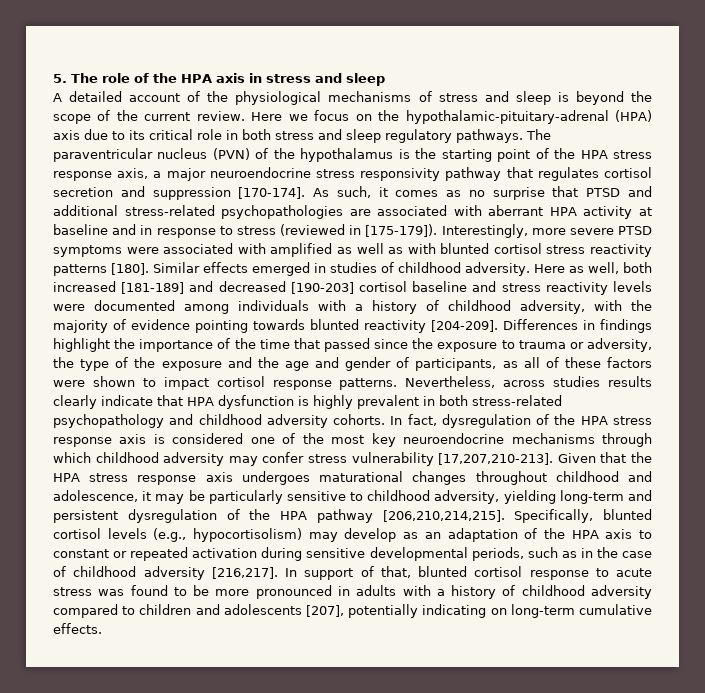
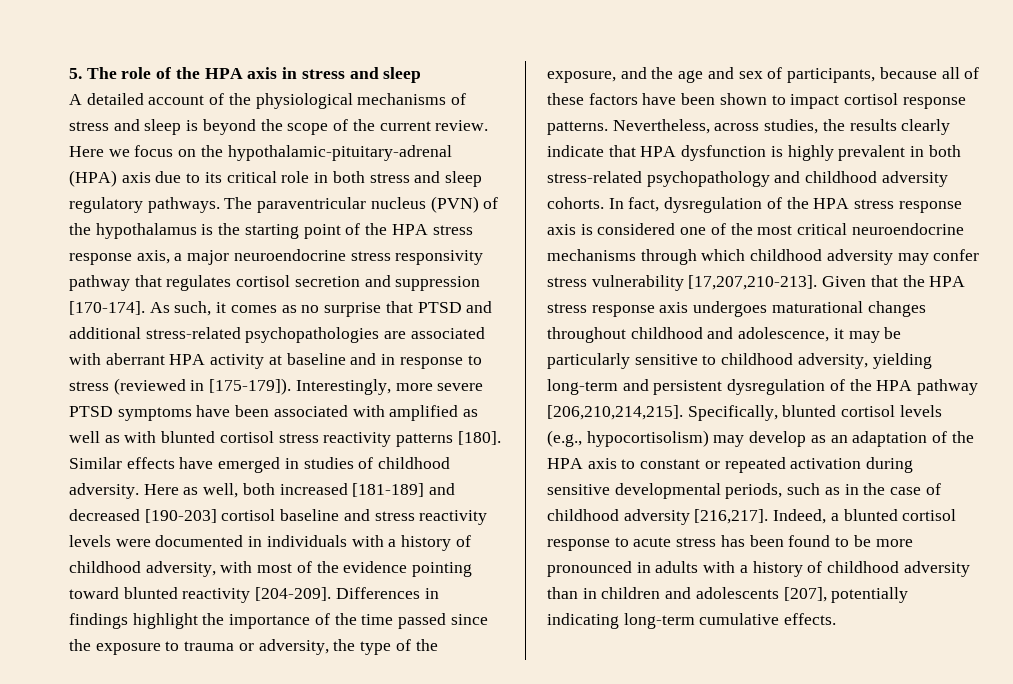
- Interestingly, more severe PTSD symptoms were associated with amplified as well as with blunted cortisol stress reactivity patterns [180].
+ Interestingly, more severe PTSD symptoms have been associated with amplified as well as with blunted cortisol stress reactivity patterns [180].
- Similar effects emerged in studies of childhood adversity.
+ Similar effects have emerged in studies of childhood adversity.
- Here as well, both increased [181-189] and decreased [190-203] cortisol baseline and stress reactivity levels were documented among individuals with a history of childhood adversity, with the majority of evidence pointing towards blunted reactivity [204-209].
+ Here as well, both increased [181-189] and decreased [190-203] cortisol baseline and stress reactivity levels were documented in individuals with a history of childhood adversity, with most of the evidence pointing toward blunted reactivity [204-209].
- Differences in findings highlight the importance of the time that passed since the exposure to trauma or adversity, the type of the exposure and the age and gender of participants, as all of these factors were shown to impact cortisol response patterns.
+ Differences in findings highlight the importance of the time passed since the exposure to trauma or adversity, the type of the exposure, and the age and sex of participants, because all of these factors have been shown to impact cortisol response patterns.
- Nevertheless, across studies results clearly indicate that HPA dysfunction is highly prevalent in both stress-related psychopathology and childhood adversity cohorts.
+ Nevertheless, across studies, the results clearly indicate that HPA dysfunction is highly prevalent in both stress-related psychopathology and childhood adversity cohorts.
- In fact, dysregulation of the HPA stress response axis is considered one of the most key neuroendocrine mechanisms through which childhood adversity may confer stress vulnerability [17,207,210-213].
+ In fact, dysregulation of the HPA stress response axis is considered one of the most critical neuroendocrine mechanisms through which childhood adversity may confer stress vulnerability [17,207,210-213].
- In support of that, blunted cortisol response to acute stress was found to be more pronounced in adults with a history of childhood adversity compared to children and adolescents [207], potentially indicating on long-term cumulative effects.
+ Indeed, a blunted cortisol response to acute stress has been found to be more pronounced in adults with a history of childhood adversity than in children and adolescents [207], potentially indicating long-term cumulative effects.

